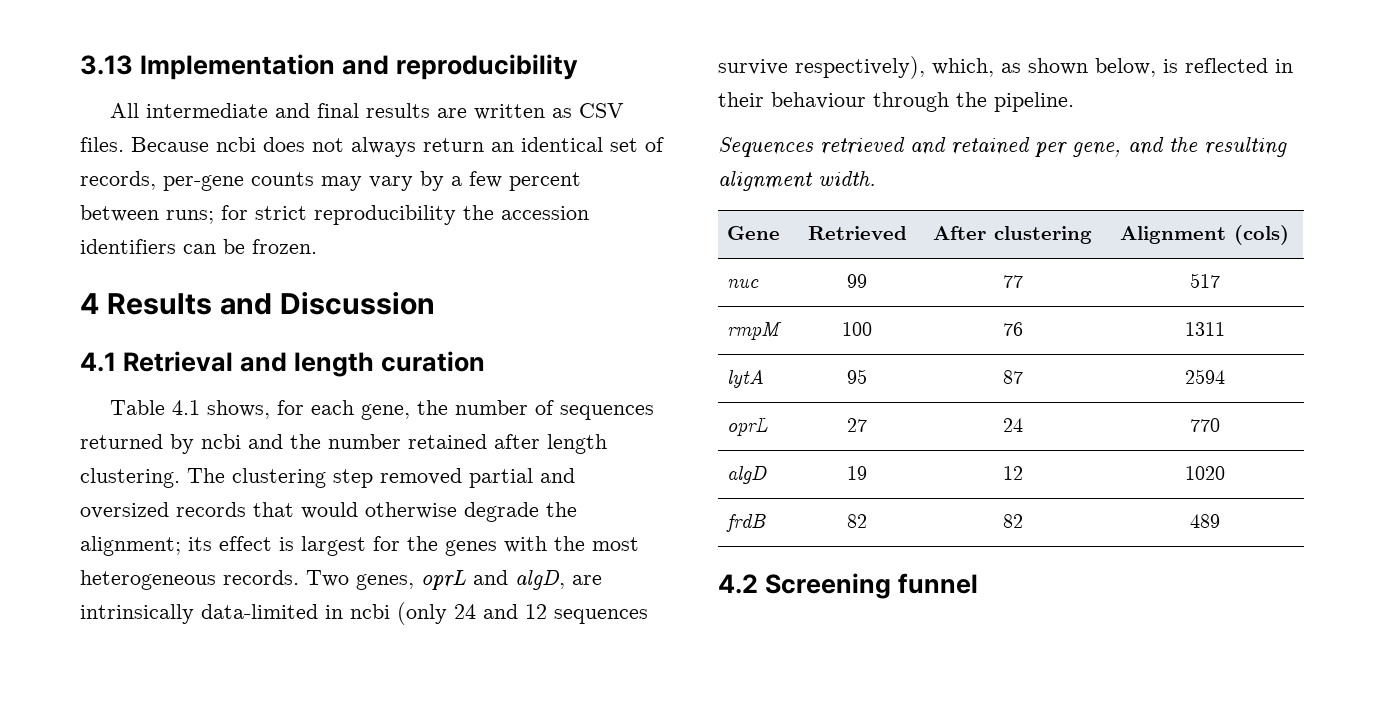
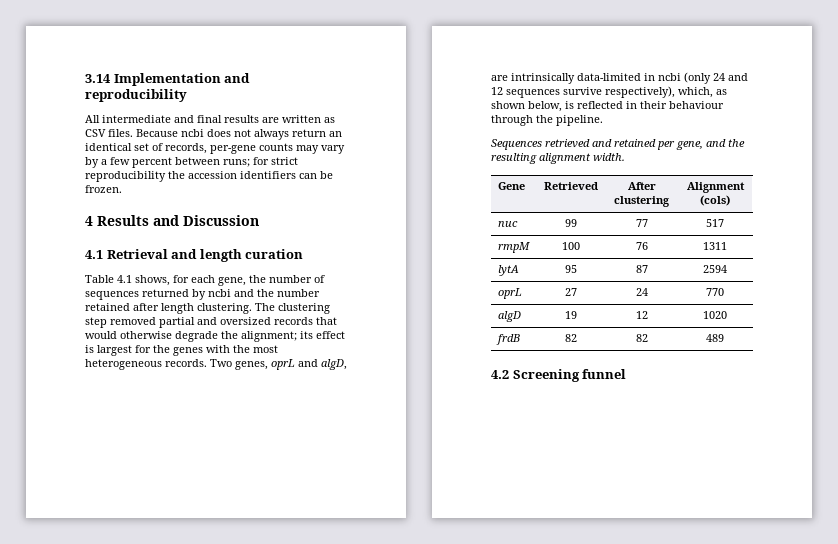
- 3.13 Implementation and reproducibility
+ 3.14 Implementation and reproducibility

